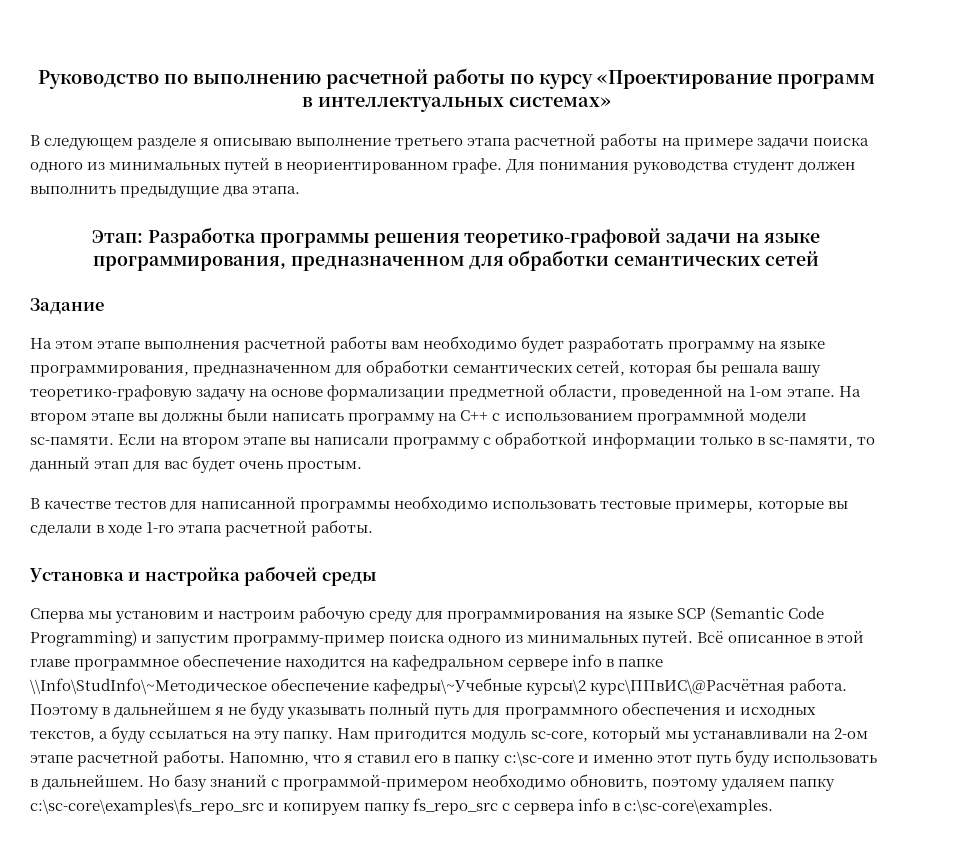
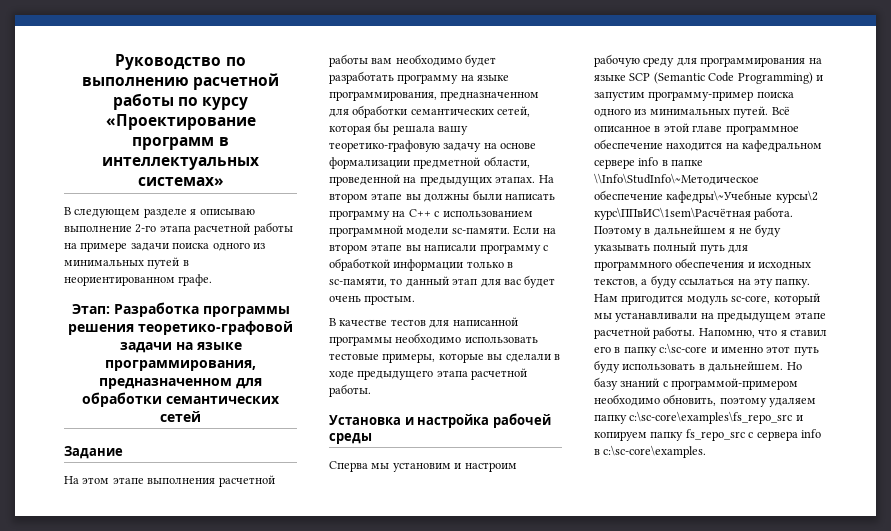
- В следующем разделе я описываю выполнение третьего этапа расчетной работы на примере задачи поиска одного из минимальных путей в неориентированном графе. Для понимания руководства студент должен выполнить предыдущие два этапа.
+ В следующем разделе я описываю выполнение 2-го этапа расчетной работы на примере задачи поиска одного из минимальных путей в неориентированном графе.
- На этом этапе выполнения расчетной работы вам необходимо будет разработать программу на языке программирования, предназначенном для обработки семантических сетей, которая бы решала вашу теоретико-графовую задачу на основе формализации предметной области, проведенной на 1-ом этапе.
+ На этом этапе выполнения расчетной работы вам необходимо будет разработать программу на языке программирования, предназначенном для обработки семантических сетей, которая бы решала вашу теоретико-графовую задачу на основе формализации предметной области, проведенной на предыдущих этапах.
- В качестве тестов для написанной программы необходимо использовать тестовые примеры, которые вы сделали в ходе 1-го этапа расчетной работы.
+ В качестве тестов для написанной программы необходимо использовать тестовые примеры, которые вы сделали в ходе предыдущего этапа расчетной работы.
- Всё описанное в этой главе программное обеспечение находится на кафедральном сервере info в папке \\Info\StudInfo\~Методическое обеспечение кафедры\~Учебные курсы\2 курс\ППвИС\@Расчётная работа.
+ Всё описанное в этой главе программное обеспечение находится на кафедральном сервере info в папке \\Info\StudInfo\~Методическое обеспечение кафедры\~Учебные курсы\2 курс\ППвИС\1sem\Расчётная работа.
- Нам пригодится модуль sc-core, который мы устанавливали на 2-ом этапе расчетной работы.
+ Нам пригодится модуль sc-core, который мы устанавливали на предыдущем этапе расчетной работы.

